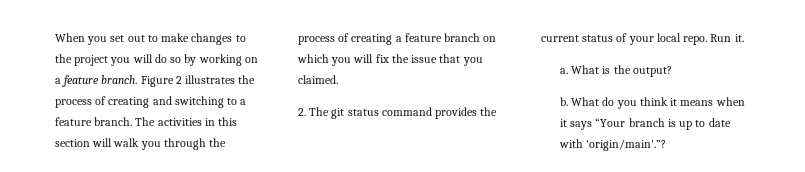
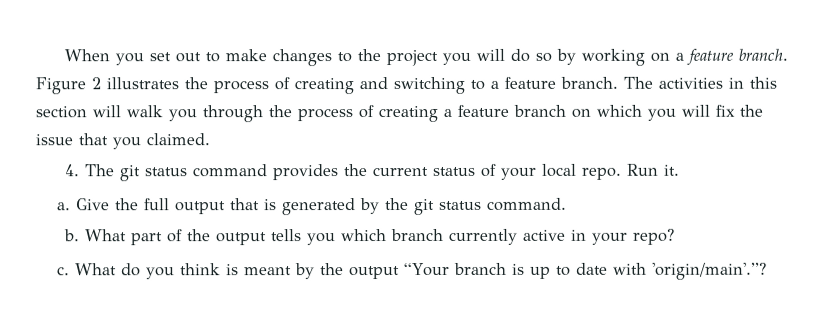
- 2. The git status command provides the current status of your local repo.
+ 4. The git status command provides the current status of your local repo.
- What is the output?
- b. What do you think it means when it says “Your branch is up to date with 'origin/main'.”?
+ Give the full output that is generated by the git status command.
+ b. What part of the output tells you which branch currently active in your repo?
+ c. What do you think is meant by the output “Your branch is up to date with 'origin/main'.”?

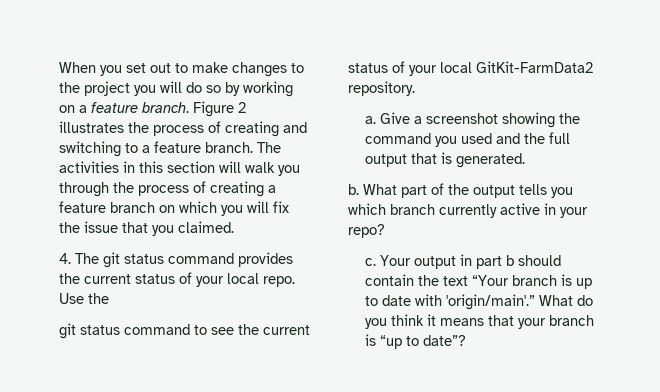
- Run it.
- a. Give the full output that is generated by the git status command.
+ Use the
+ git status command to see the current status of your local GitKit-FarmData2 repository.
+ a. Give a screenshot showing the command you used and the full output that is generated.
- What do you think is meant by the output “Your branch is up to date with 'origin/main'.”?
+ Your output in part b should contain the text “Your branch is up to date with 'origin/main'.” What do you think it means that your branch is “up to date”?

